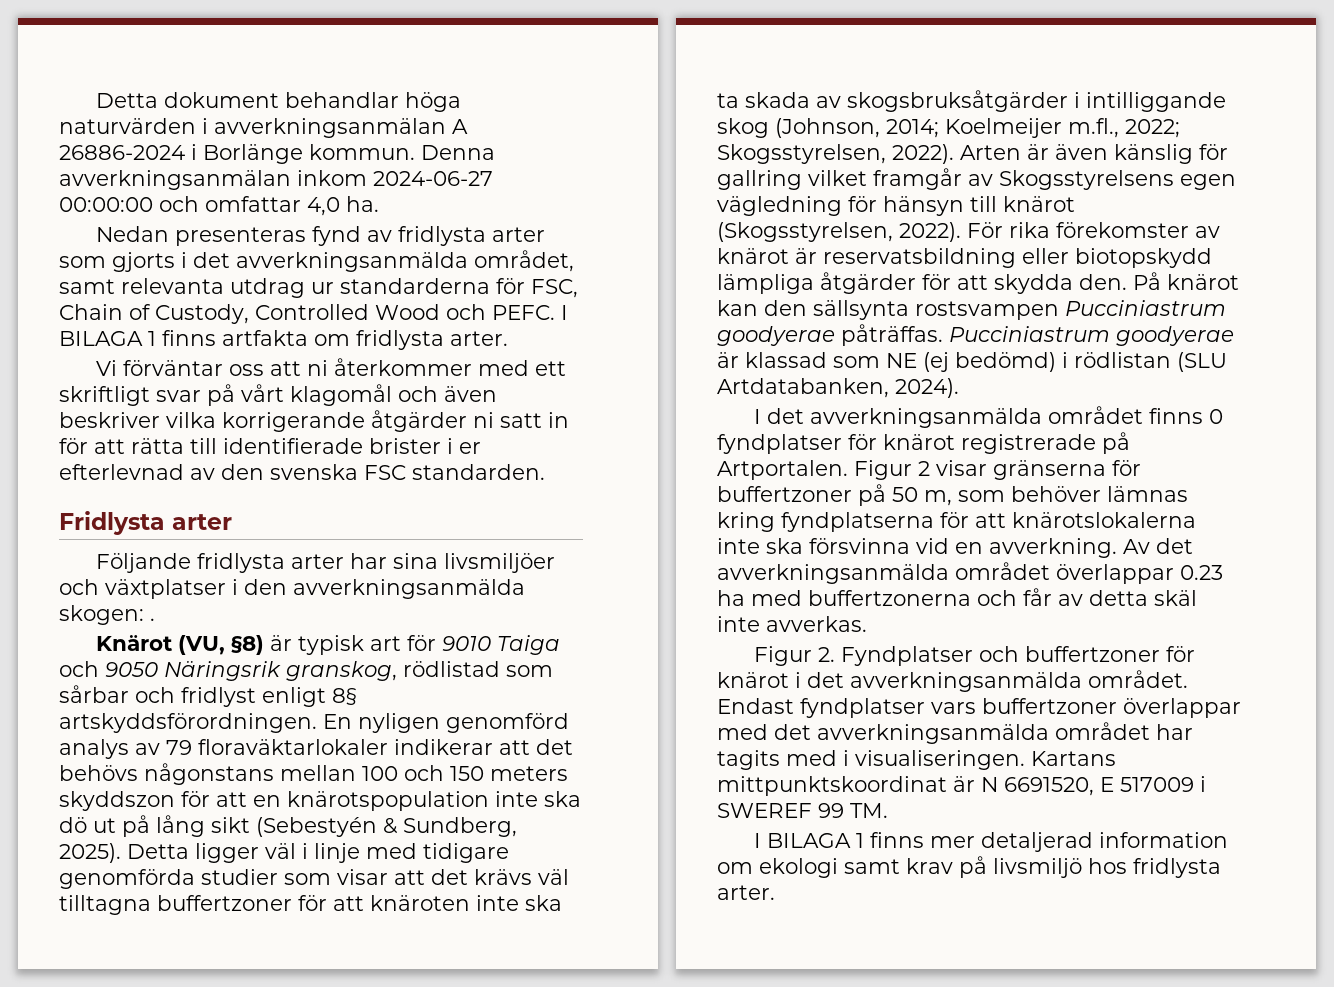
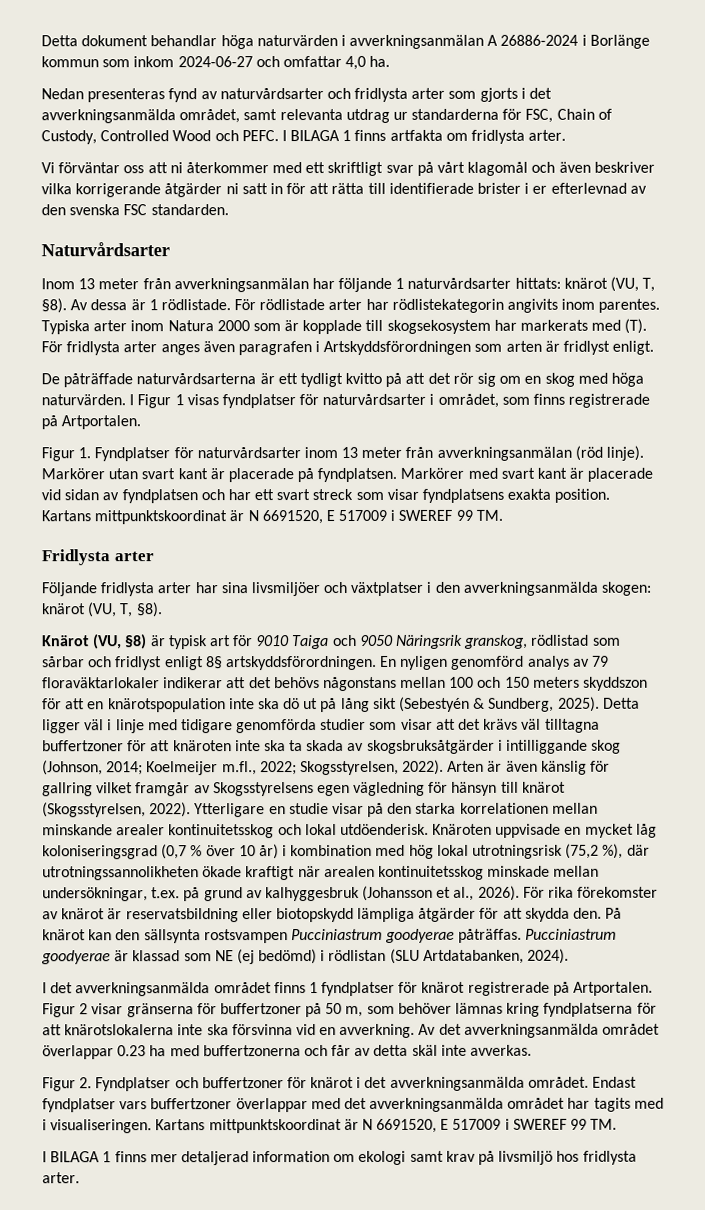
- Detta dokument behandlar höga naturvärden i avverkningsanmälan A 26886-2024 i Borlänge kommun. Denna avverkningsanmälan inkom 2024-06-27 00:00:00 och omfattar 4,0 ha.
+ Detta dokument behandlar höga naturvärden i avverkningsanmälan A 26886-2024 i Borlänge kommun som inkom 2024-06-27 och omfattar 4,0 ha.
- Nedan presenteras fynd av fridlysta arter som gjorts i det avverkningsanmälda området, samt relevanta utdrag ur standarderna för FSC, Chain of Custody, Controlled Wood och PEFC.
+ Nedan presenteras fynd av naturvårdsarter och fridlysta arter som gjorts i det avverkningsanmälda området, samt relevanta utdrag ur standarderna för FSC, Chain of Custody, Controlled Wood och PEFC.
+ Naturvårdsarter
+ Inom 13 meter från avverkningsanmälan har följande 1 naturvårdsarter hittats: knärot (VU, T, §8). Av dessa är 1 rödlistade. För rödlistade arter har rödlistekategorin angivits inom parentes. Typiska arter inom Natura 2000 som är kopplade till skogsekosystem har markerats med (T). För fridlysta arter anges även paragrafen i Artskyddsförordningen som arten är fridlyst enligt.
+ De påträffade naturvårdsarterna är ett tydligt kvitto på att det rör sig om en skog med höga naturvärden. I Figur 1 visas fyndplatser för naturvårdsarter i området, som finns registrerade på Artportalen.
+ Figur 1. Fyndplatser för naturvårdsarter inom 13 meter från avverkningsanmälan (röd linje). Markörer utan svart kant är placerade på fyndplatsen. Markörer med svart kant är placerade vid sidan av fyndplatsen och har ett svart streck som visar fyndplatsens exakta position. Kartans mittpunktskoordinat är N 6691520, E 517009 i SWEREF 99 TM.
- Följande fridlysta arter har sina livsmiljöer och växtplatser i den avverkningsanmälda skogen: .
+ Följande fridlysta arter har sina livsmiljöer och växtplatser i den avverkningsanmälda skogen: knärot (VU, T, §8).
+ Ytterligare en studie visar på den starka korrelationen mellan minskande arealer kontinuitetsskog och lokal utdöenderisk. Knäroten uppvisade en mycket låg koloniseringsgrad (0,7 % över 10 år) i kombination med hög lokal utrotningsrisk (75,2 %), där utrotningssannolikheten ökade kraftigt när arealen kontinuitetsskog minskade mellan undersökningar, t.ex. på grund av kalhyggesbruk (Johansson et al., 2026).
- I det avverkningsanmälda området finns 0 fyndplatser för knärot registrerade på Artportalen.
+ I det avverkningsanmälda området finns 1 fyndplatser för knärot registrerade på Artportalen.

